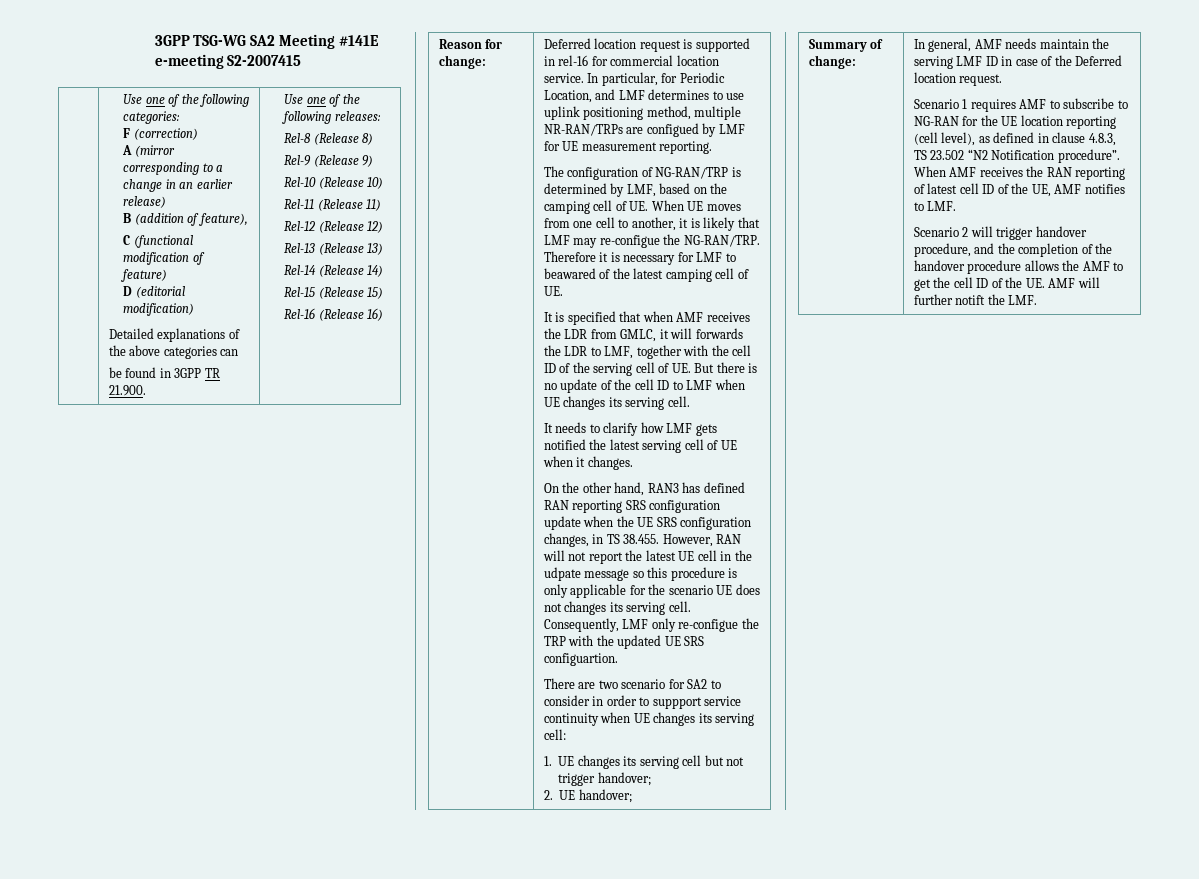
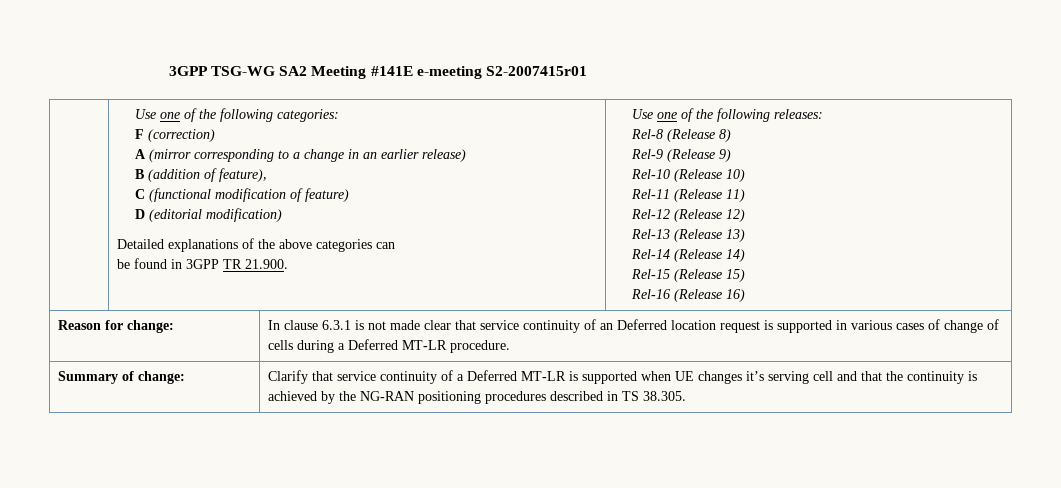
- 3GPP TSG-WG SA2 Meeting #141E e-meeting S2-2007415
+ 3GPP TSG-WG SA2 Meeting #141E e-meeting S2-2007415r01
- Deferred location request is supported in rel-16 for commercial location service. In particular, for Periodic Location, and LMF determines to use uplink positioning method, multiple NR-RAN/TRPs are configued by LMF for UE measurement reporting.
- The configuration of NG-RAN/TRP is determined by LMF, based on the camping cell of UE. When UE moves from one cell to another, it is likely that LMF may re-configue the NG-RAN/TRP. Therefore it is necessary for LMF to beawared of the latest camping cell of UE.
- It is specified that when AMF receives the LDR from GMLC, it will forwards the LDR to LMF, together with the cell ID of the serving cell of UE. But there is no update of the cell ID to LMF when UE changes its serving cell.
- It needs to clarify how LMF gets notified the latest serving cell of UE when it changes.
- On the other hand, RAN3 has defined RAN reporting SRS configuration update when the UE SRS configuration changes, in TS 38.455. However, RAN will not report the latest UE cell in the udpate message so this procedure is only applicable for the scenario UE does not changes its serving cell. Consequently, LMF only re-configue the TRP with the updated UE SRS configuartion.
- There are two scenario for SA2 to consider in order to suppport service continuity when UE changes its serving cell:
- 1. UE changes its serving cell but not trigger handover;
- 2. UE handover;
- Summary of change: | In general, AMF needs maintain the serving LMF ID in case of the Deferred location request.
- Scenario 1 requires AMF to subscribe to NG-RAN for the UE location reporting (cell level), as defined in clause 4.8.3, TS 23.502 “N2 Notification procedure”. When AMF receives the RAN reporting of latest cell ID of the UE, AMF notifies to LMF.
- Scenario 2 will trigger handover procedure, and the completion of the handover procedure allows the AMF to get the cell ID of the UE. AMF will further notift the LMF.
+ In clause 6.3.1 is not made clear that service continuity of an Deferred location request is supported in various cases of change of cells during a Deferred MT-LR procedure.
+ Summary of change: | Clarify that service continuity of a Deferred MT-LR is supported when UE changes it’s serving cell and that the continuity is achieved by the NG-RAN positioning procedures described in TS 38.305.

